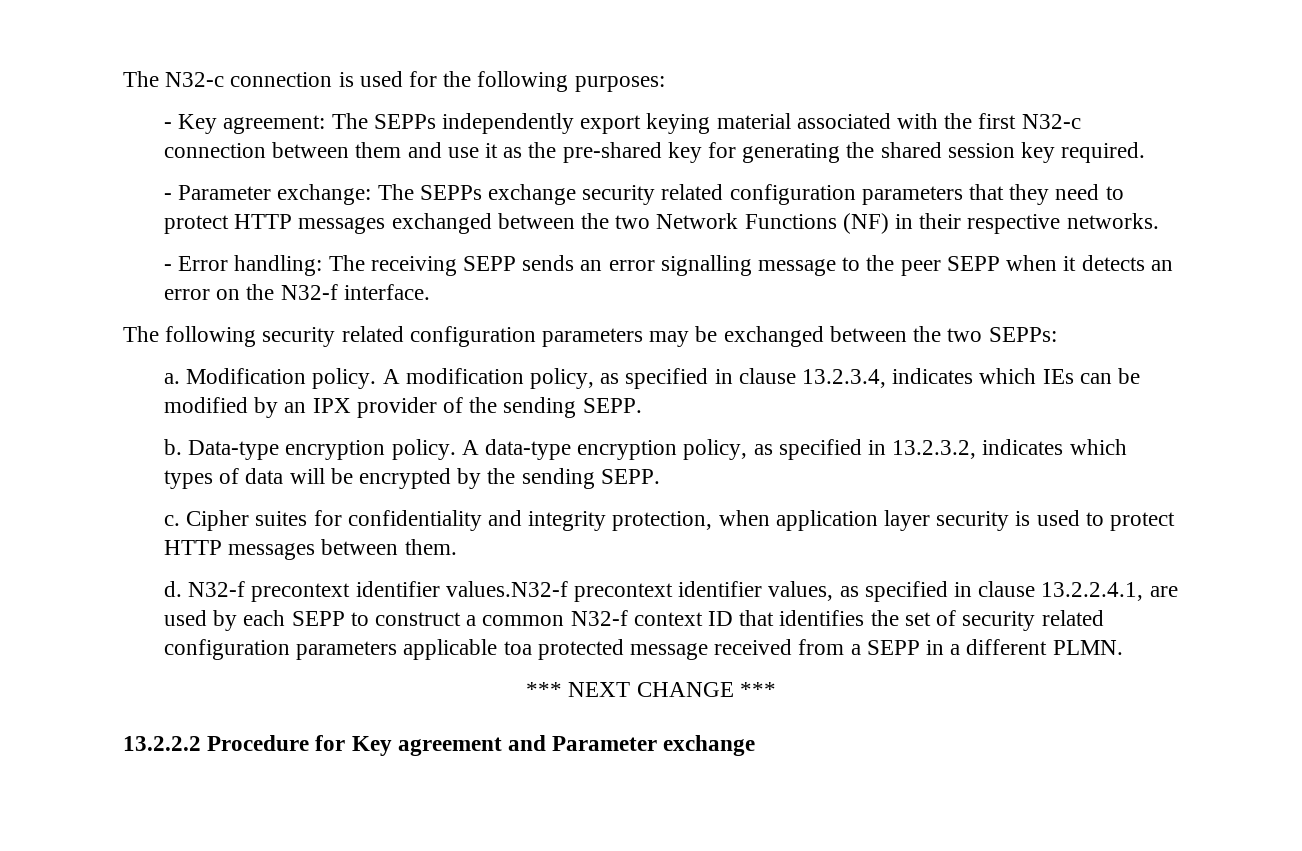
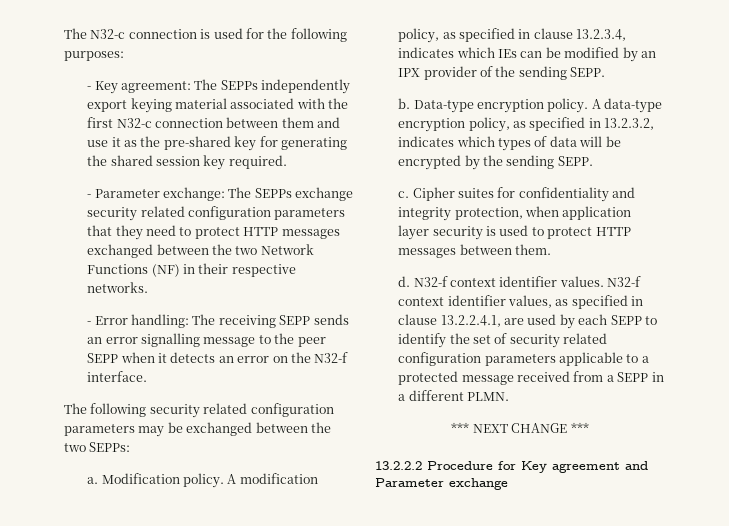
- N32-f precontext identifier values.N32-f precontext identifier values, as specified in clause 13.2.2.4.1, are used by each SEPP to construct a common N32-f context ID that identifies the set of security related configuration parameters applicable toa protected message received from a SEPP in a different PLMN.
+ N32-f context identifier values. N32-f context identifier values, as specified in clause 13.2.2.4.1, are used by each SEPP to identify the set of security related configuration parameters applicable to a protected message received from a SEPP in a different PLMN.

